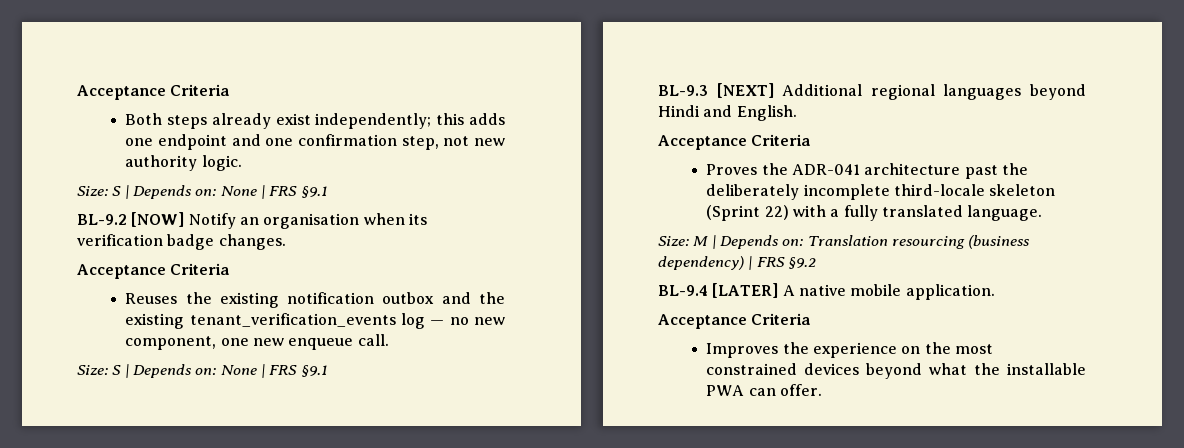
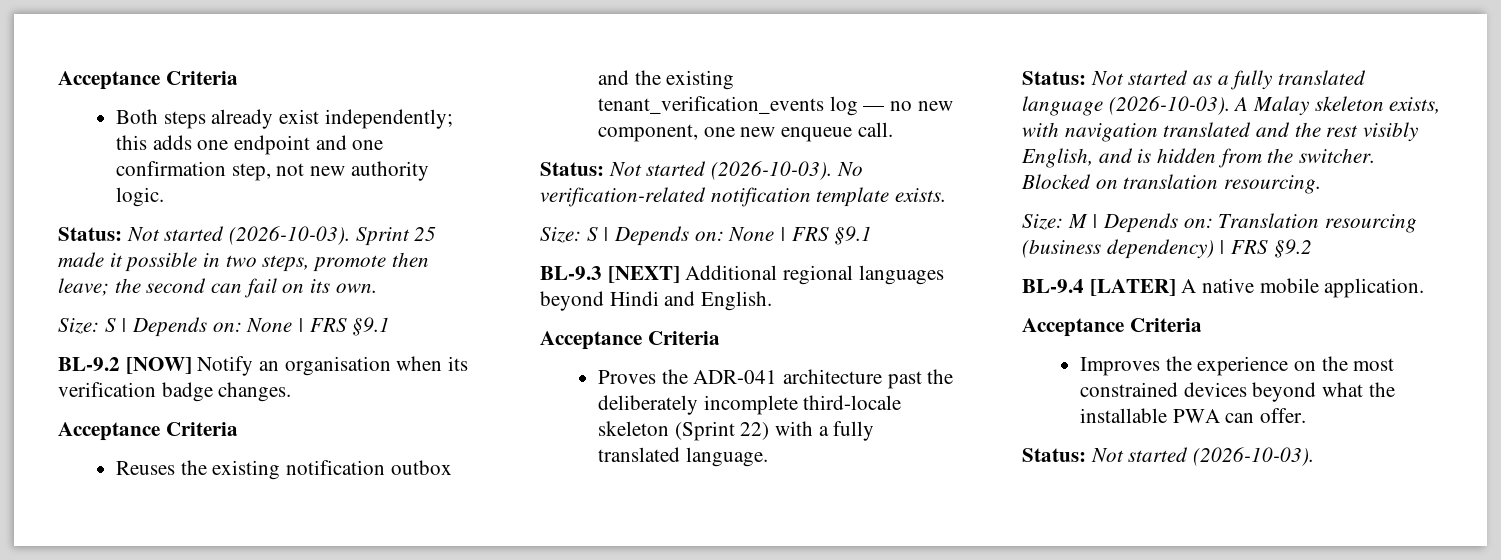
+ Status: Not started (2026-10-03). Sprint 25 made it possible in two steps, promote then leave; the second can fail on its own.
+ Status: Not started (2026-10-03). No verification-related notification template exists.
+ Status: Not started as a fully translated language (2026-10-03). A Malay skeleton exists, with navigation translated and the rest visibly English, and is hidden from the switcher. Blocked on translation resourcing.
  Improves the experience on the most constrained devices beyond what the installable PWA can offer.
+ Status: Not started (2026-10-03).

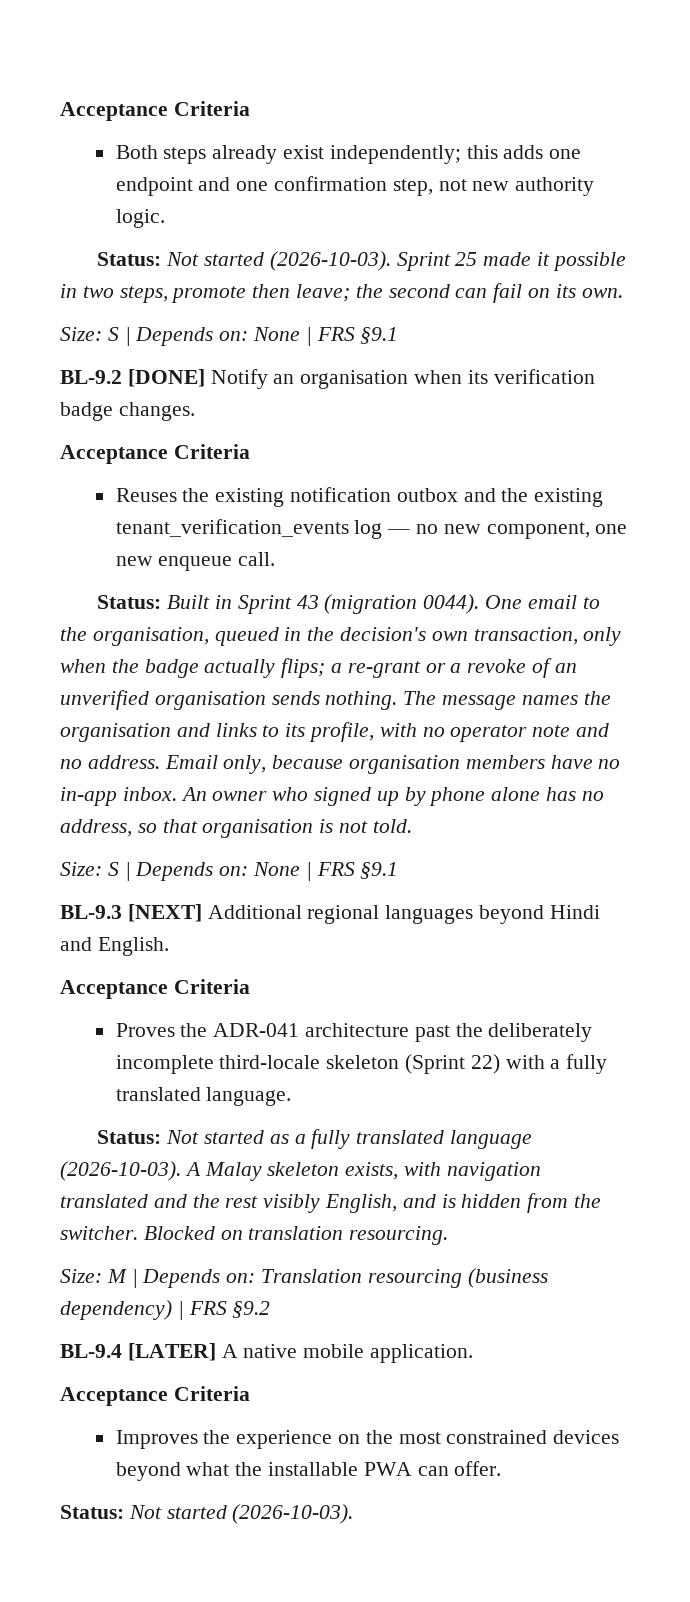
- BL-9.2 [NOW] Notify an organisation when its verification badge changes.
+ BL-9.2 [DONE] Notify an organisation when its verification badge changes.
- Status: Not started (2026-10-03). No verification-related notification template exists.
+ Status: Built in Sprint 43 (migration 0044). One email to the organisation, queued in the decision's own transaction, only when the badge actually flips; a re-grant or a revoke of an unverified organisation sends nothing. The message names the organisation and links to its profile, with no operator note and no address. Email only, because organisation members have no in-app inbox. An owner who signed up by phone alone has no address, so that organisation is not told.

